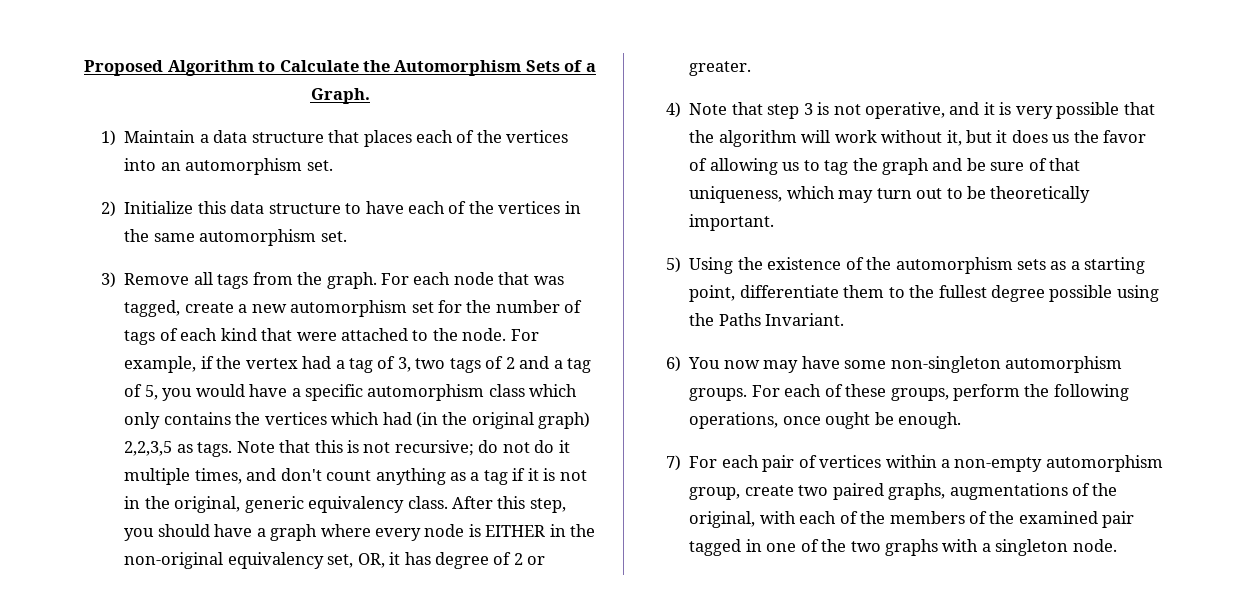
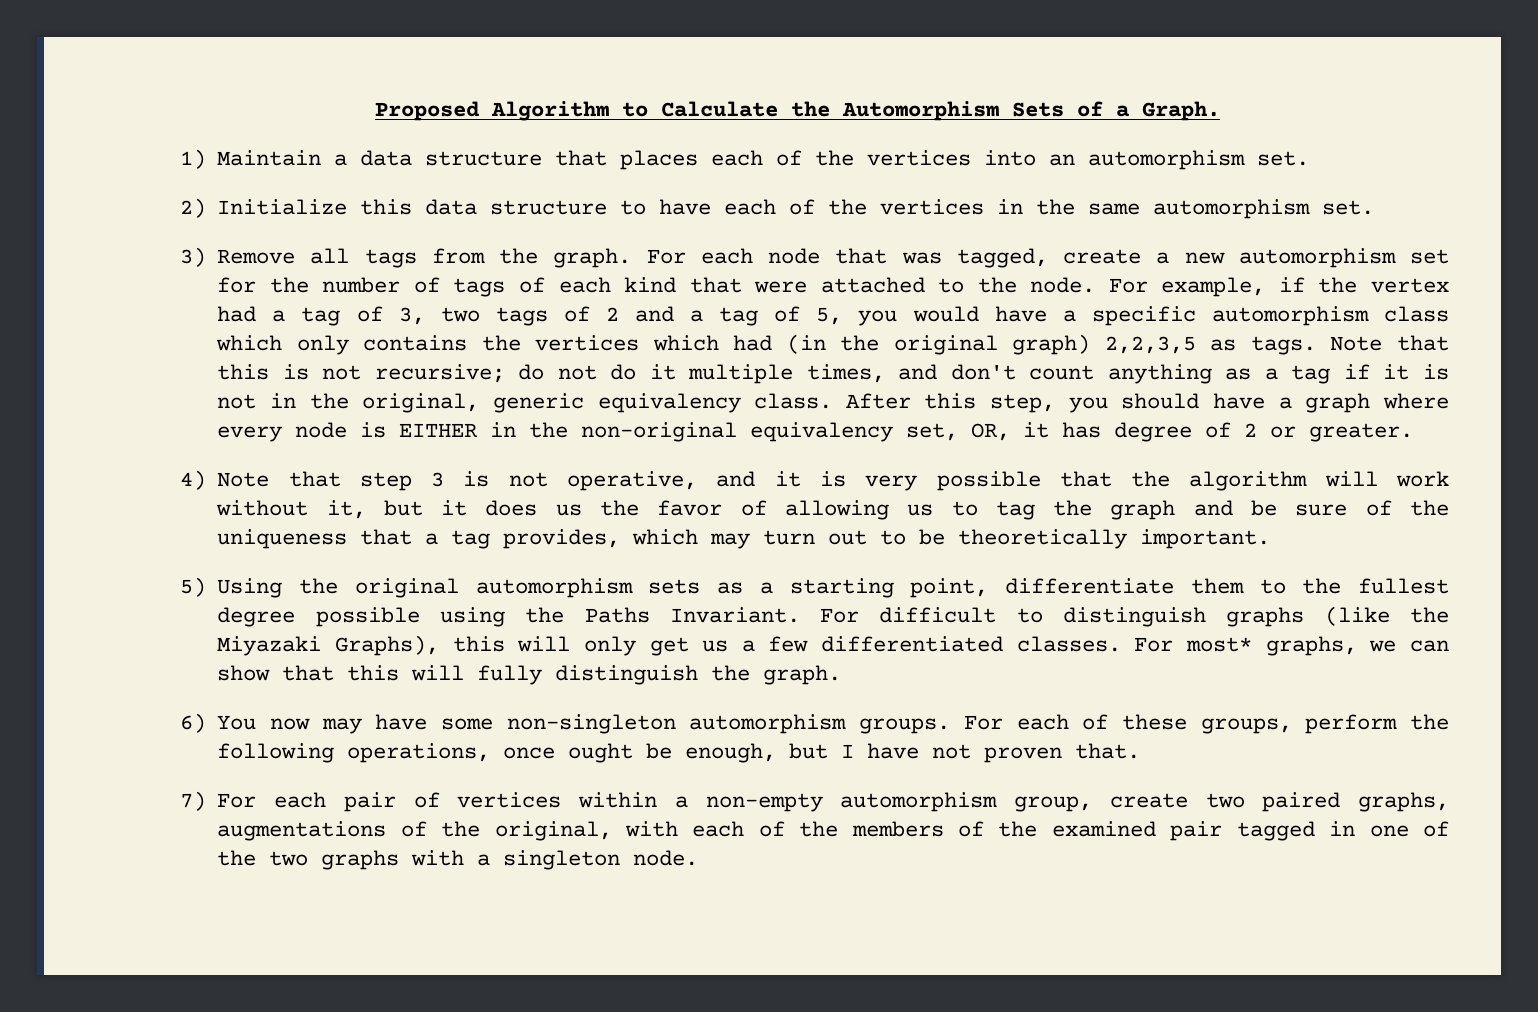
- 4) Note that step 3 is not operative, and it is very possible that the algorithm will work without it, but it does us the favor of allowing us to tag the graph and be sure of that uniqueness, which may turn out to be theoretically important.
+ 4) Note that step 3 is not operative, and it is very possible that the algorithm will work without it, but it does us the favor of allowing us to tag the graph and be sure of the uniqueness that a tag provides, which may turn out to be theoretically important.
- 5) Using the existence of the automorphism sets as a starting point, differentiate them to the fullest degree possible using the Paths Invariant.
+ 5) Using the original automorphism sets as a starting point, differentiate them to the fullest degree possible using the Paths Invariant. For difficult to distinguish graphs (like the Miyazaki Graphs), this will only get us a few differentiated classes. For most* graphs, we can show that this will fully distinguish the graph.
- For each of these groups, perform the following operations, once ought be enough.
+ For each of these groups, perform the following operations, once ought be enough, but I have not proven that.

